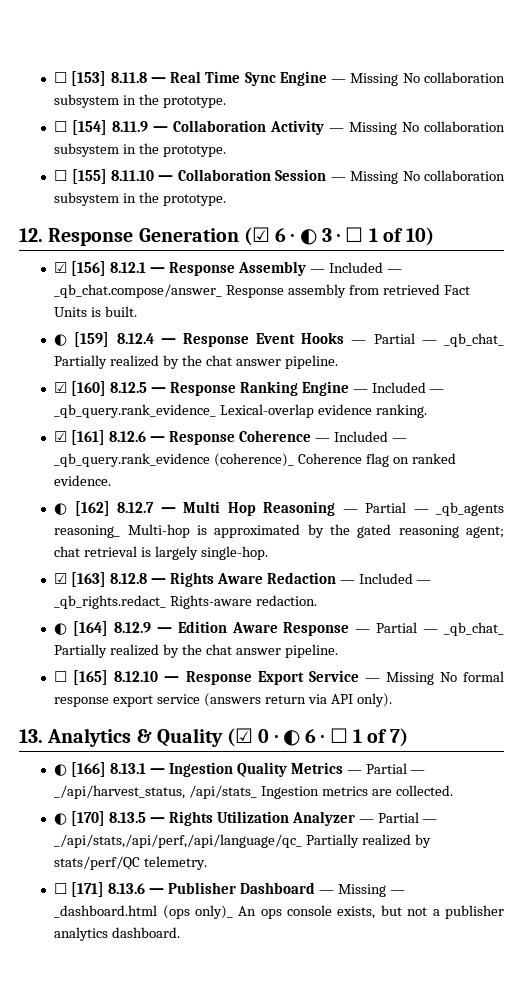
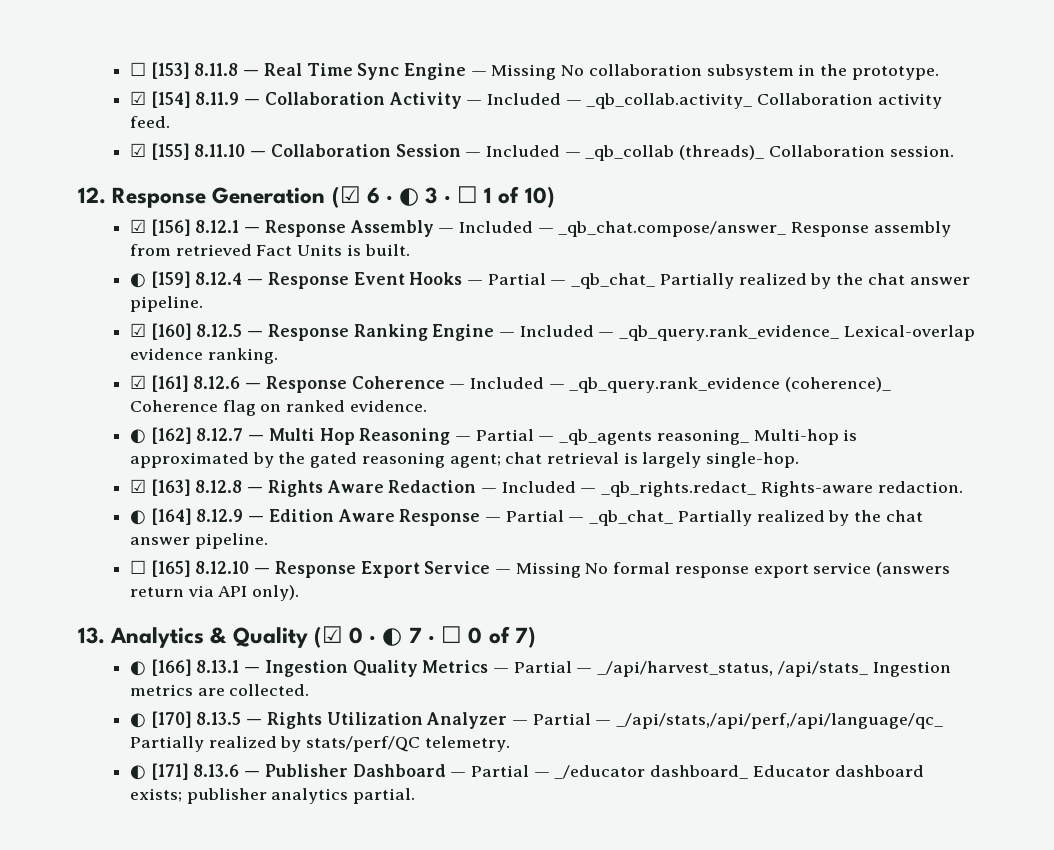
- ☐ [154] 8.11.9 — Collaboration Activity — Missing No collaboration subsystem in the prototype.
- ☐ [155] 8.11.10 — Collaboration Session — Missing No collaboration subsystem in the prototype.
+ ☑ [154] 8.11.9 — Collaboration Activity — Included — _qb_collab.activity_ Collaboration activity feed.
+ ☑ [155] 8.11.10 — Collaboration Session — Included — _qb_collab (threads)_ Collaboration session.
- 13. Analytics & Quality (☑ 0 · ◐ 6 · ☐ 1 of 7)
+ 13. Analytics & Quality (☑ 0 · ◐ 7 · ☐ 0 of 7)
- ☐ [171] 8.13.6 — Publisher Dashboard — Missing — _dashboard.html (ops only)_ An ops console exists, but not a publisher analytics dashboard.
+ ◐ [171] 8.13.6 — Publisher Dashboard — Partial — _/educator dashboard_ Educator dashboard exists; publisher analytics partial.

